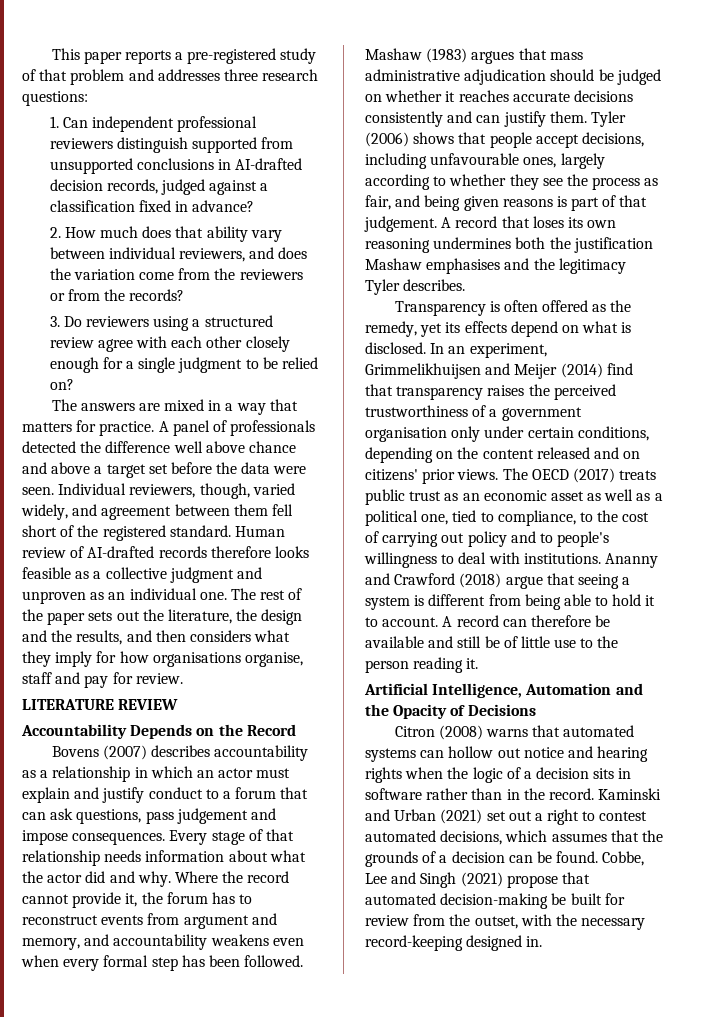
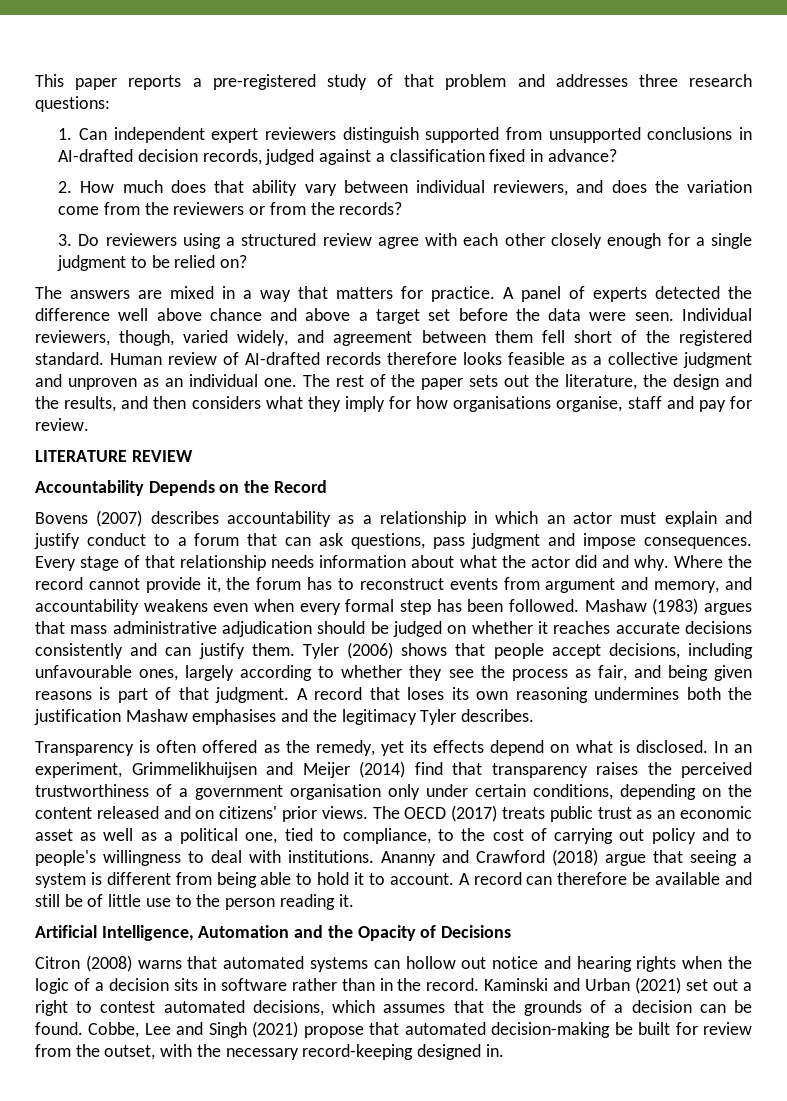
- 1. Can independent professional reviewers distinguish supported from unsupported conclusions in AI-drafted decision records, judged against a classification fixed in advance?
+ 1. Can independent expert reviewers distinguish supported from unsupported conclusions in AI-drafted decision records, judged against a classification fixed in advance?
- A panel of professionals detected the difference well above chance and above a target set before the data were seen.
+ A panel of experts detected the difference well above chance and above a target set before the data were seen.
- Bovens (2007) describes accountability as a relationship in which an actor must explain and justify conduct to a forum that can ask questions, pass judgement and impose consequences.
+ Bovens (2007) describes accountability as a relationship in which an actor must explain and justify conduct to a forum that can ask questions, pass judgment and impose consequences.
- Tyler (2006) shows that people accept decisions, including unfavourable ones, largely according to whether they see the process as fair, and being given reasons is part of that judgement.
+ Tyler (2006) shows that people accept decisions, including unfavourable ones, largely according to whether they see the process as fair, and being given reasons is part of that judgment.

